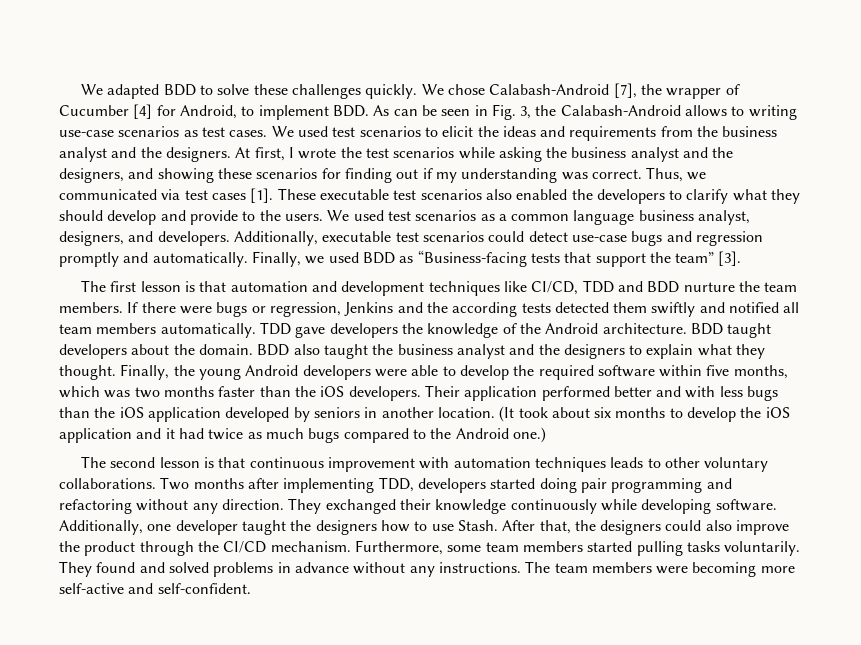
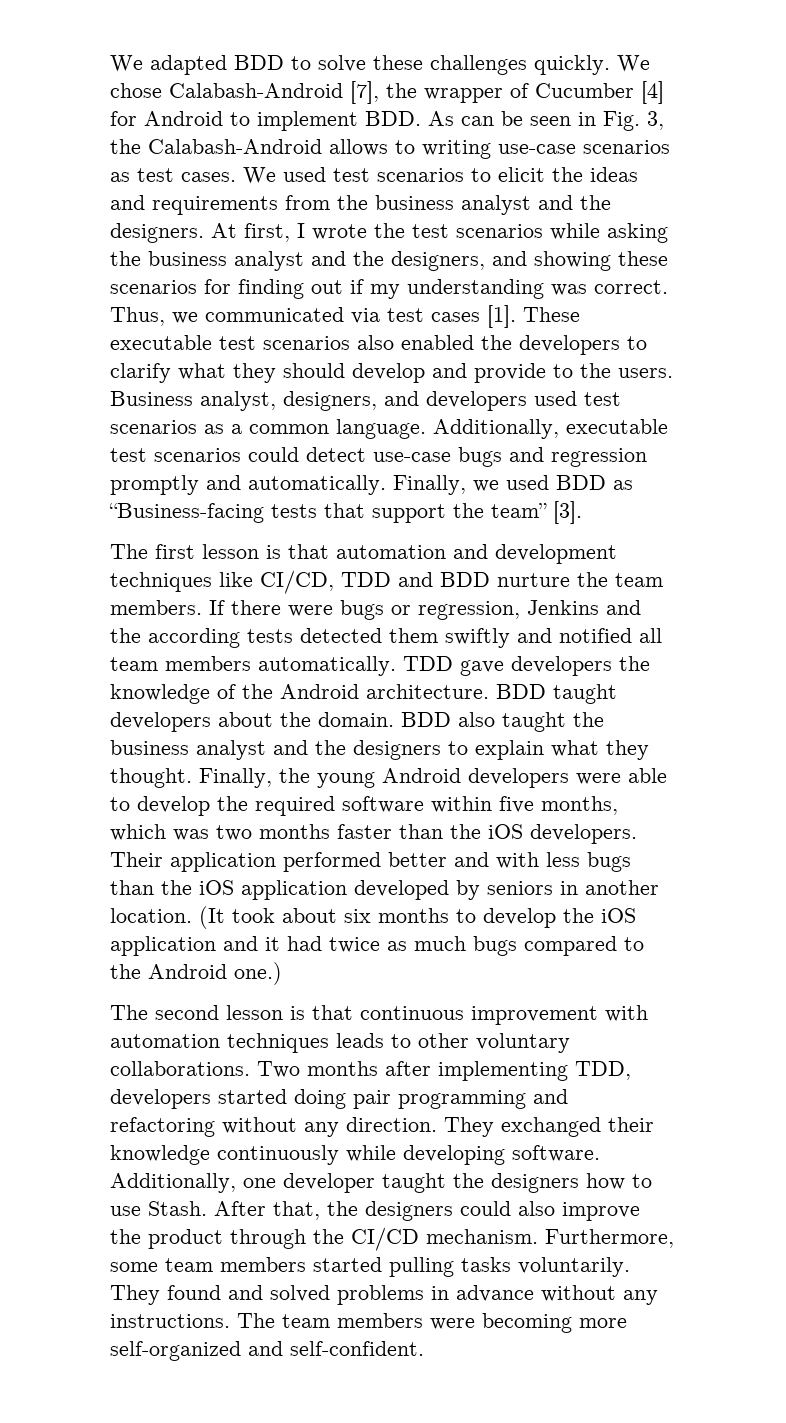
- We chose Calabash-Android [7], the wrapper of Cucumber [4] for Android, to implement BDD. As can be seen in Fig. 3, the Calabash-Android allows to writing use-case scenarios as test cases.
+ We chose Calabash-Android [7], the wrapper of Cucumber [4] for Android to implement BDD. As can be seen in Fig. 3, the Calabash-Android allows to writing use-case scenarios as test cases.
- We used test scenarios as a common language business analyst, designers, and developers.
+ Business analyst, designers, and developers used test scenarios as a common language.
- The team members were becoming more self-active and self-confident.
+ The team members were becoming more self-organized and self-confident.

